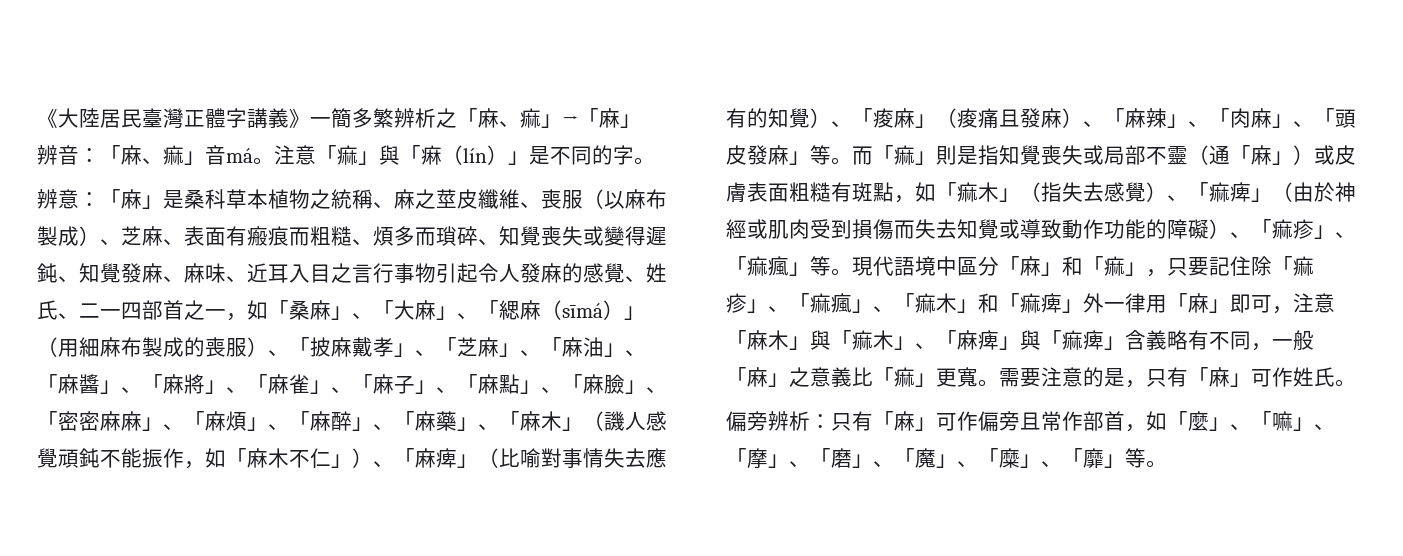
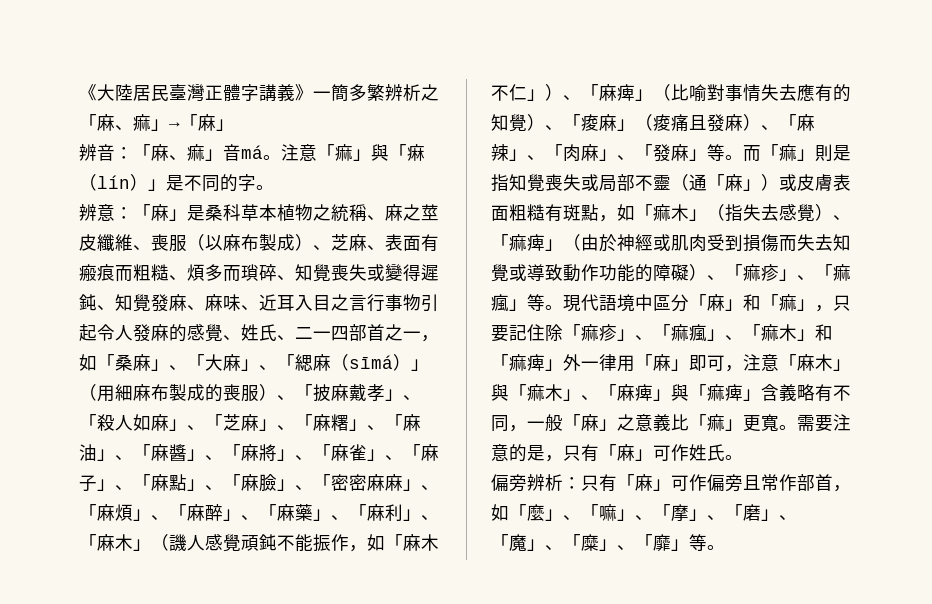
- 「麻」是桑科草本植物之統稱、麻之莖皮纖維、喪服（以麻布製成）、芝麻、表面有瘢痕而粗糙、煩多而瑣碎、知覺喪失或變得遲鈍、知覺發麻、麻味、近耳入目之言行事物引起令人發麻的感覺、姓氏、二一四部首之一，如「桑麻」、「大麻」、「緦麻（sīmá）」（用細麻布製成的喪服）、「披麻戴孝」、「芝麻」、「麻油」、「麻醬」、「麻將」、「麻雀」、「麻子」、「麻點」、「麻臉」、「密密麻麻」、「麻煩」、「麻醉」、「麻藥」、「麻木」（譏人感覺頑鈍不能振作，如「麻木不仁」）、「麻痺」（比喻對事情失去應有的知覺）、「痠麻」（痠痛且發麻）、「麻辣」、「肉麻」、「頭皮發麻」等。
+ 「麻」是桑科草本植物之統稱、麻之莖皮纖維、喪服（以麻布製成）、芝麻、表面有瘢痕而粗糙、煩多而瑣碎、知覺喪失或變得遲鈍、知覺發麻、麻味、近耳入目之言行事物引起令人發麻的感覺、姓氏、二一四部首之一，如「桑麻」、「大麻」、「緦麻（sīmá）」（用細麻布製成的喪服）、「披麻戴孝」、「殺人如麻」、「芝麻」、「麻糬」、「麻油」、「麻醬」、「麻將」、「麻雀」、「麻子」、「麻點」、「麻臉」、「密密麻麻」、「麻煩」、「麻醉」、「麻藥」、「麻利」、「麻木」（譏人感覺頑鈍不能振作，如「麻木不仁」）、「麻痺」（比喻對事情失去應有的知覺）、「痠麻」（痠痛且發麻）、「麻辣」、「肉麻」、「發麻」等。

